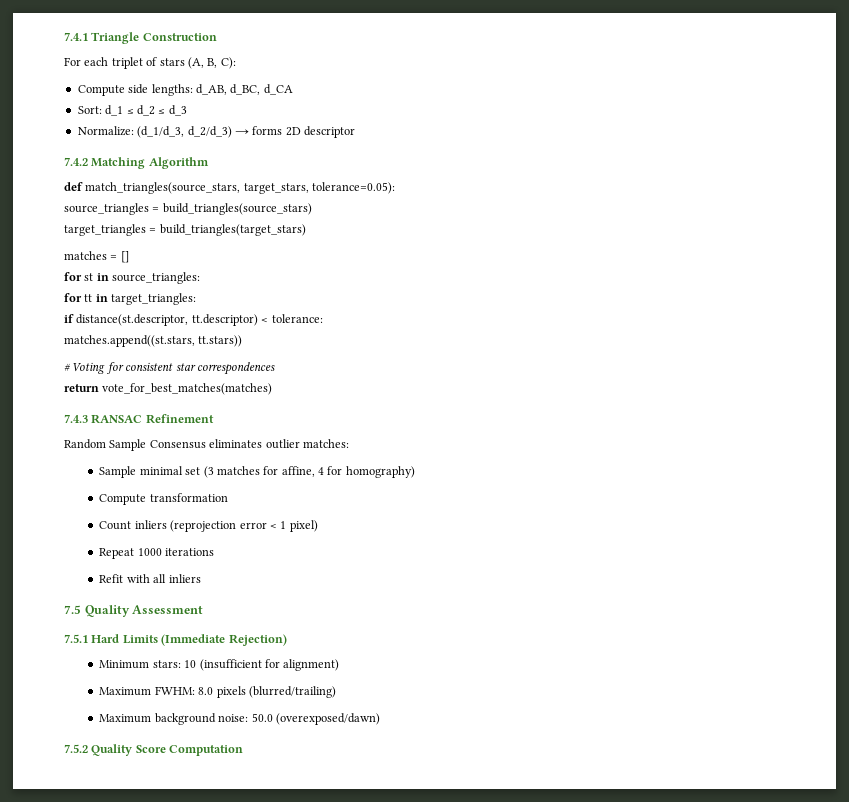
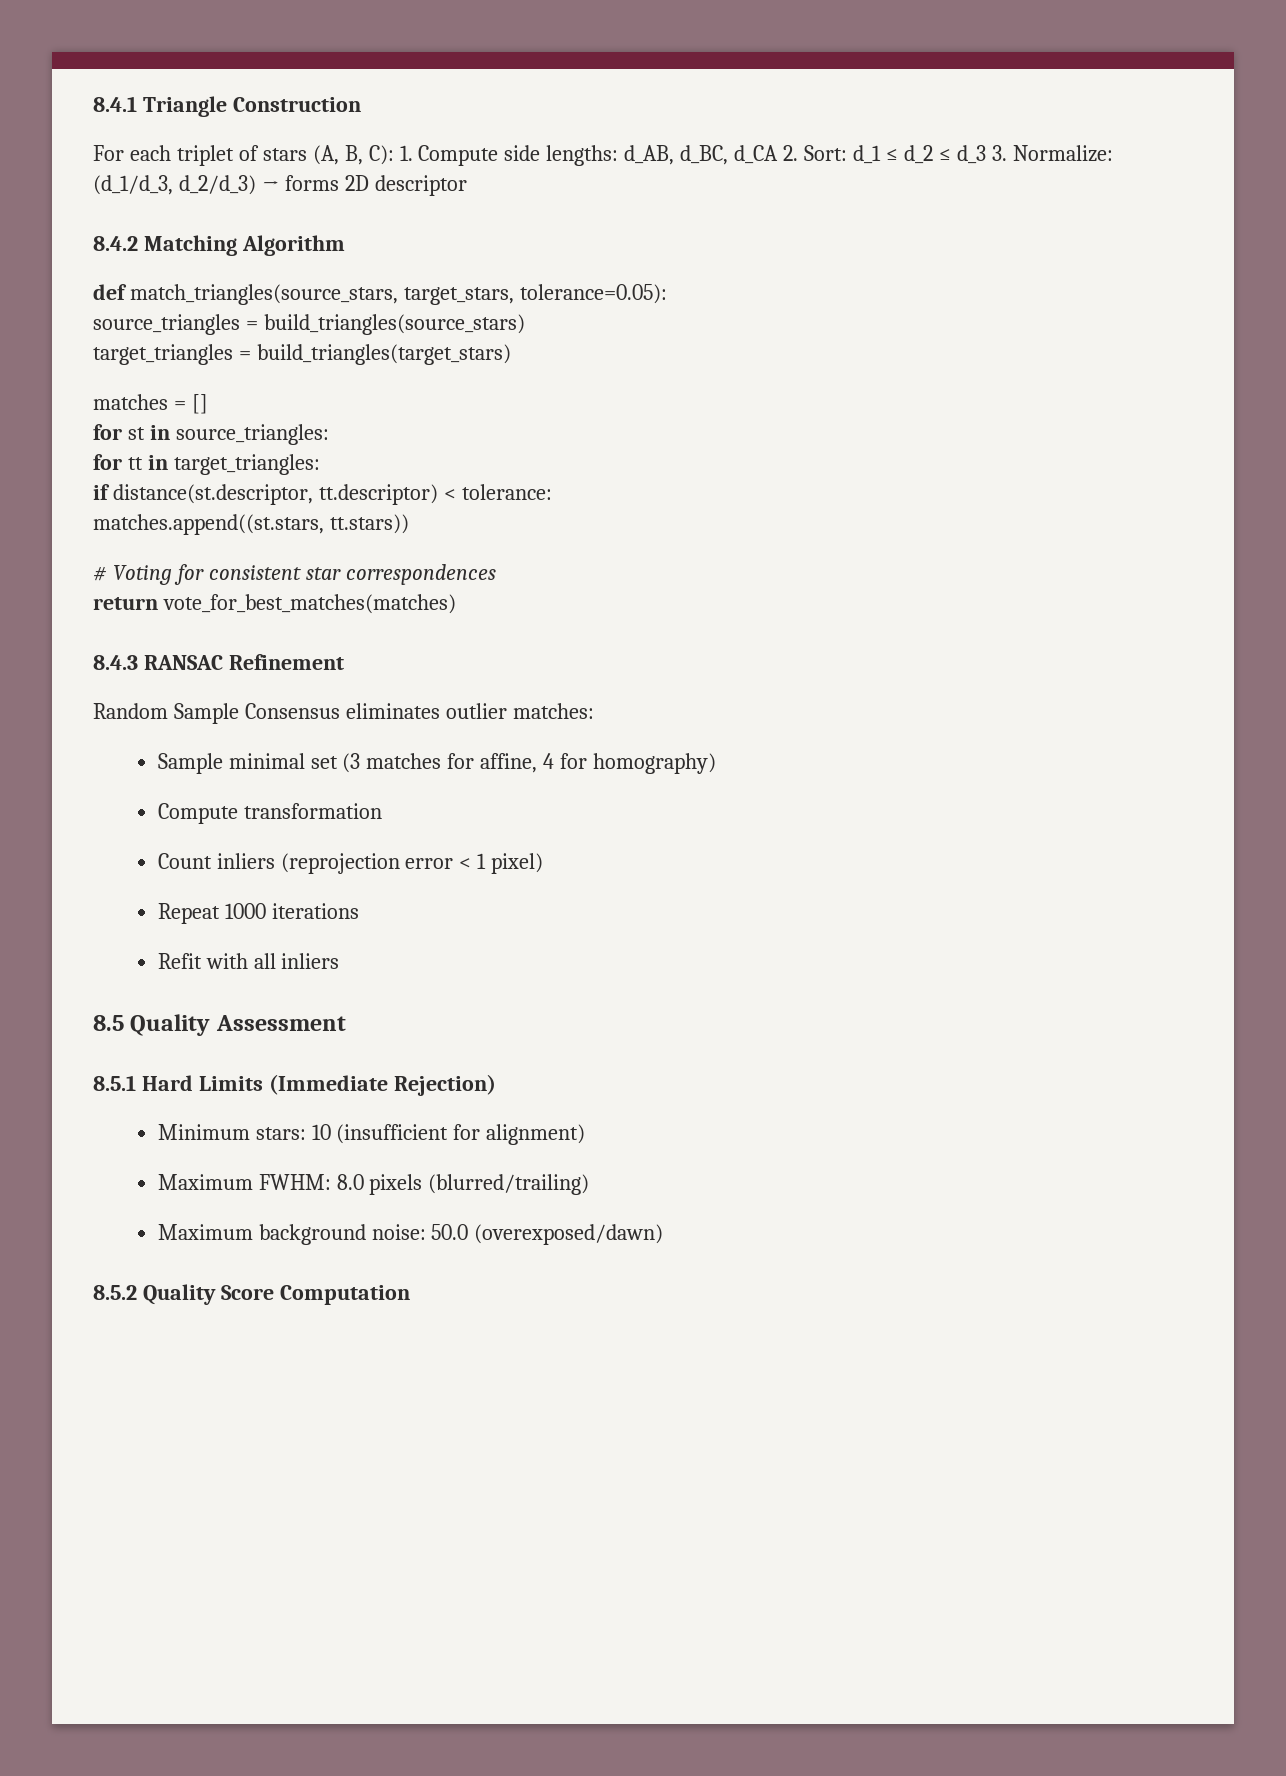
- 7.4.1 Triangle Construction
+ 8.4.1 Triangle Construction
- For each triplet of stars (A, B, C):
- Compute side lengths: d_AB, d_BC, d_CA
- Sort: d_1 ≤ d_2 ≤ d_3
- Normalize: (d_1/d_3, d_2/d_3) → forms 2D descriptor
+ For each triplet of stars (A, B, C): 1. Compute side lengths: d_AB, d_BC, d_CA 2. Sort: d_1 ≤ d_2 ≤ d_3 3. Normalize: (d_1/d_3, d_2/d_3) → forms 2D descriptor
- 7.4.2 Matching Algorithm
+ 8.4.2 Matching Algorithm
- 7.4.3 RANSAC Refinement
+ 8.4.3 RANSAC Refinement
- 7.5 Quality Assessment
+ 8.5 Quality Assessment
- 7.5.1 Hard Limits (Immediate Rejection)
+ 8.5.1 Hard Limits (Immediate Rejection)
- 7.5.2 Quality Score Computation
+ 8.5.2 Quality Score Computation

